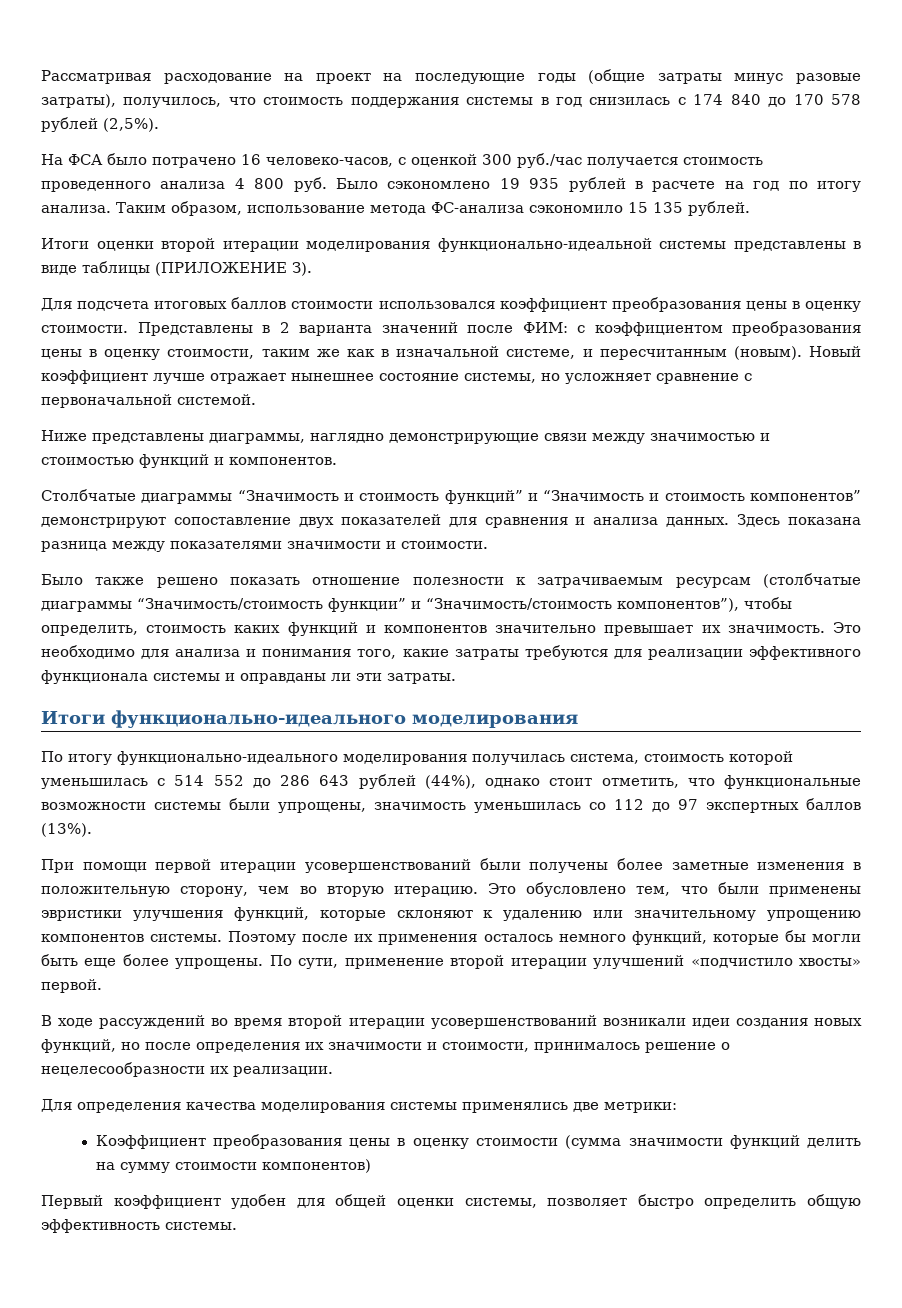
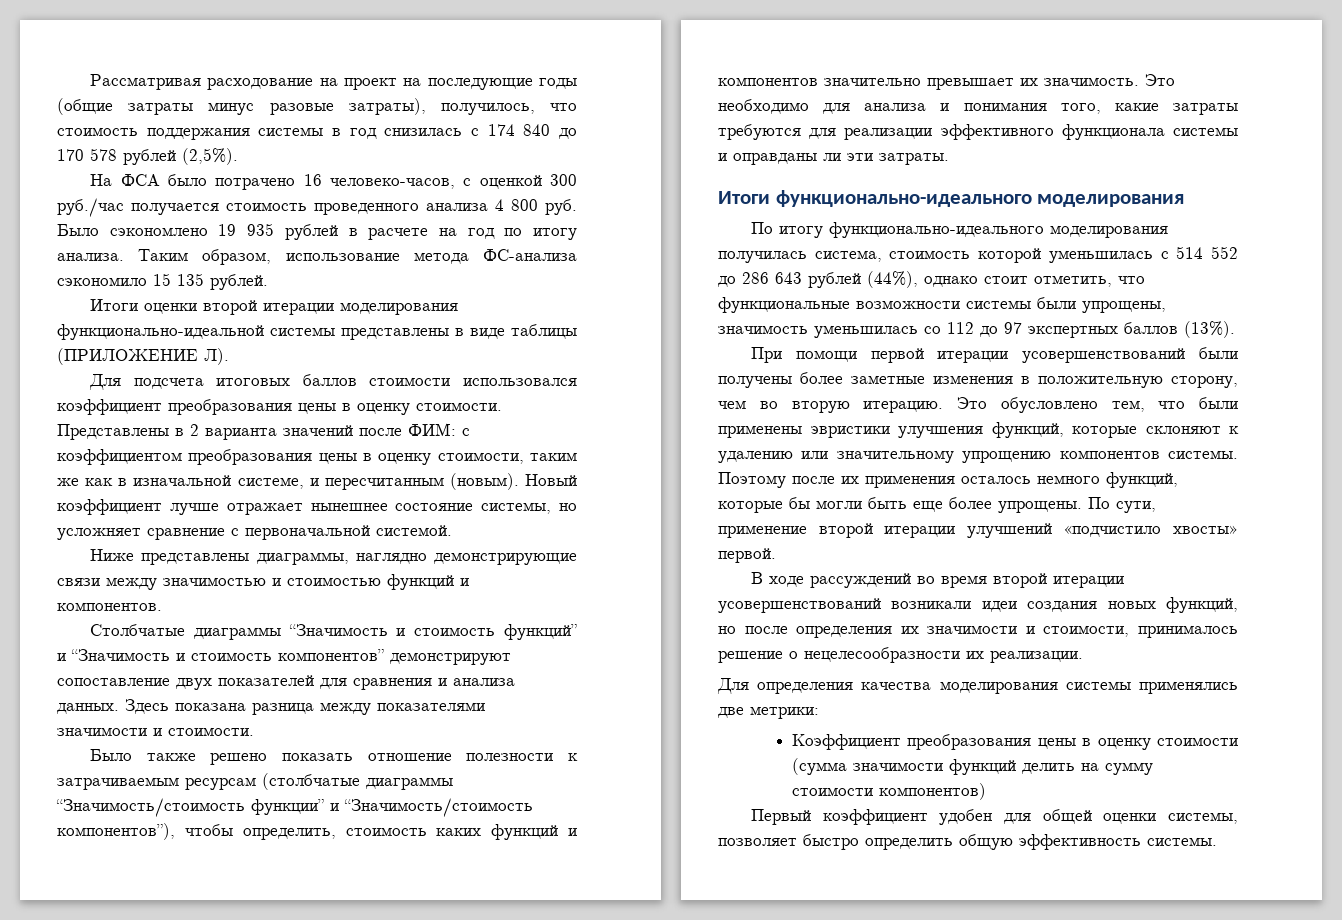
- Итоги оценки второй итерации моделирования функционально-идеальной системы представлены в виде таблицы (ПРИЛОЖЕНИЕ З).
+ Итоги оценки второй итерации моделирования функционально-идеальной системы представлены в виде таблицы (ПРИЛОЖЕНИЕ Л).

